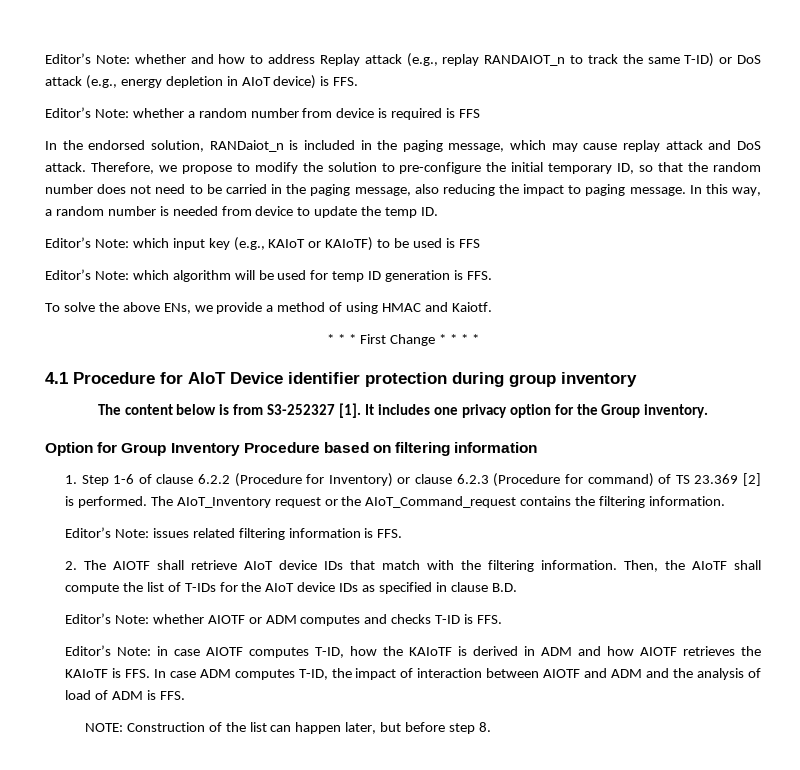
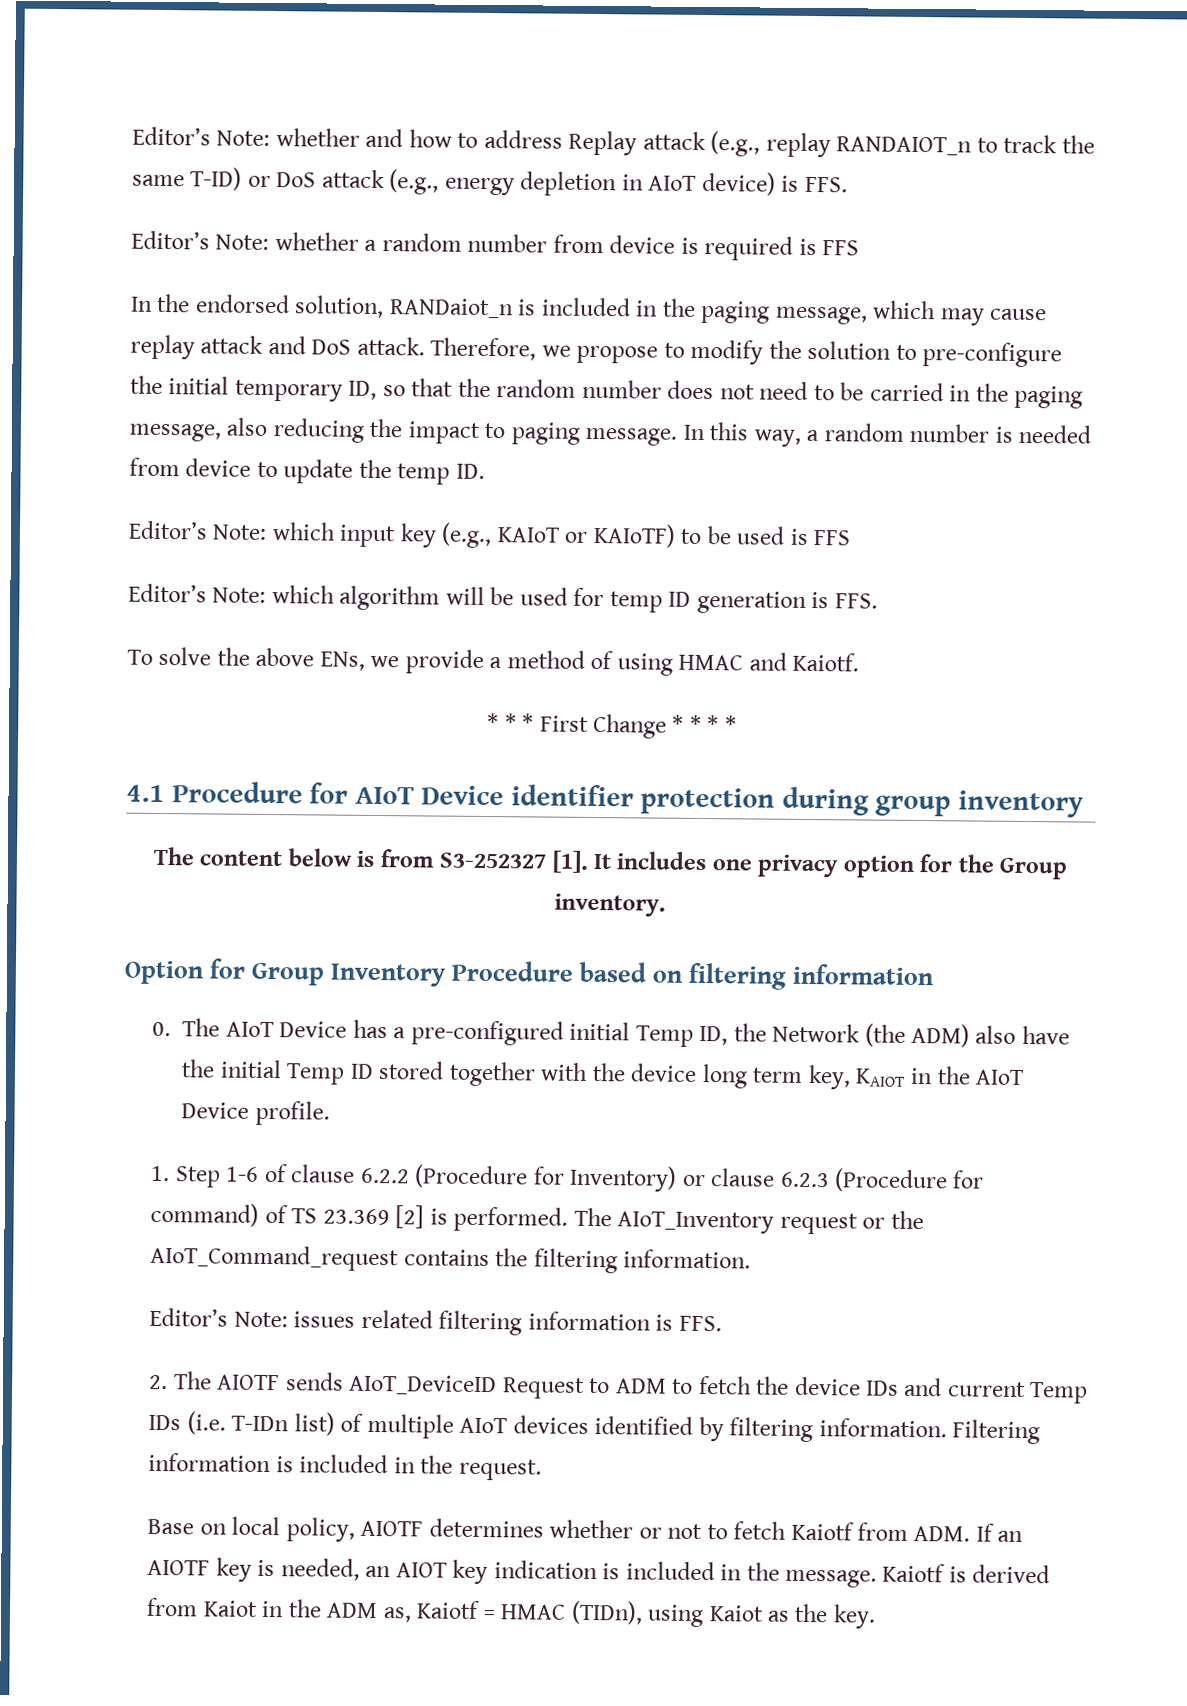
+ 0. The AIoT Device has a pre-configured initial Temp ID, the Network (the ADM) also have the initial Temp ID stored together with the device long term key, KAIOT in the AIoT Device profile.
- 2. The AIOTF shall retrieve AIoT device IDs that match with the filtering information. Then, the AIoTF shall compute the list of T-IDs for the AIoT device IDs as specified in clause B.D.
- Editor’s Note: whether AIOTF or ADM computes and checks T-ID is FFS.
- Editor’s Note: in case AIOTF computes T-ID, how the KAIoTF is derived in ADM and how AIOTF retrieves the KAIoTF is FFS. In case ADM computes T-ID, the impact of interaction between AIOTF and ADM and the analysis of load of ADM is FFS.
- NOTE: Construction of the list can happen later, but before step 8.
+ 2. The AIOTF sends AIoT_DeviceID Request to ADM to fetch the device IDs and current Temp IDs (i.e. T-IDn list) of multiple AIoT devices identified by filtering information. Filtering information is included in the request.
+ Base on local policy, AIOTF determines whether or not to fetch Kaiotf from ADM. If an AIOTF key is needed, an AIOT key indication is included in the message. Kaiotf is derived from Kaiot in the ADM as, Kaiotf = HMAC (TIDn), using Kaiot as the key.

